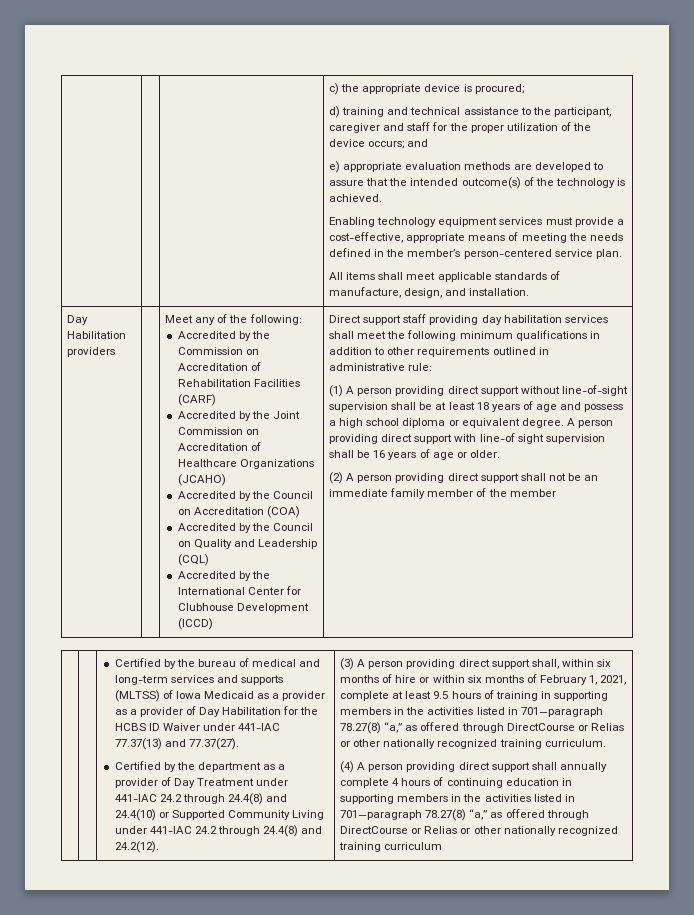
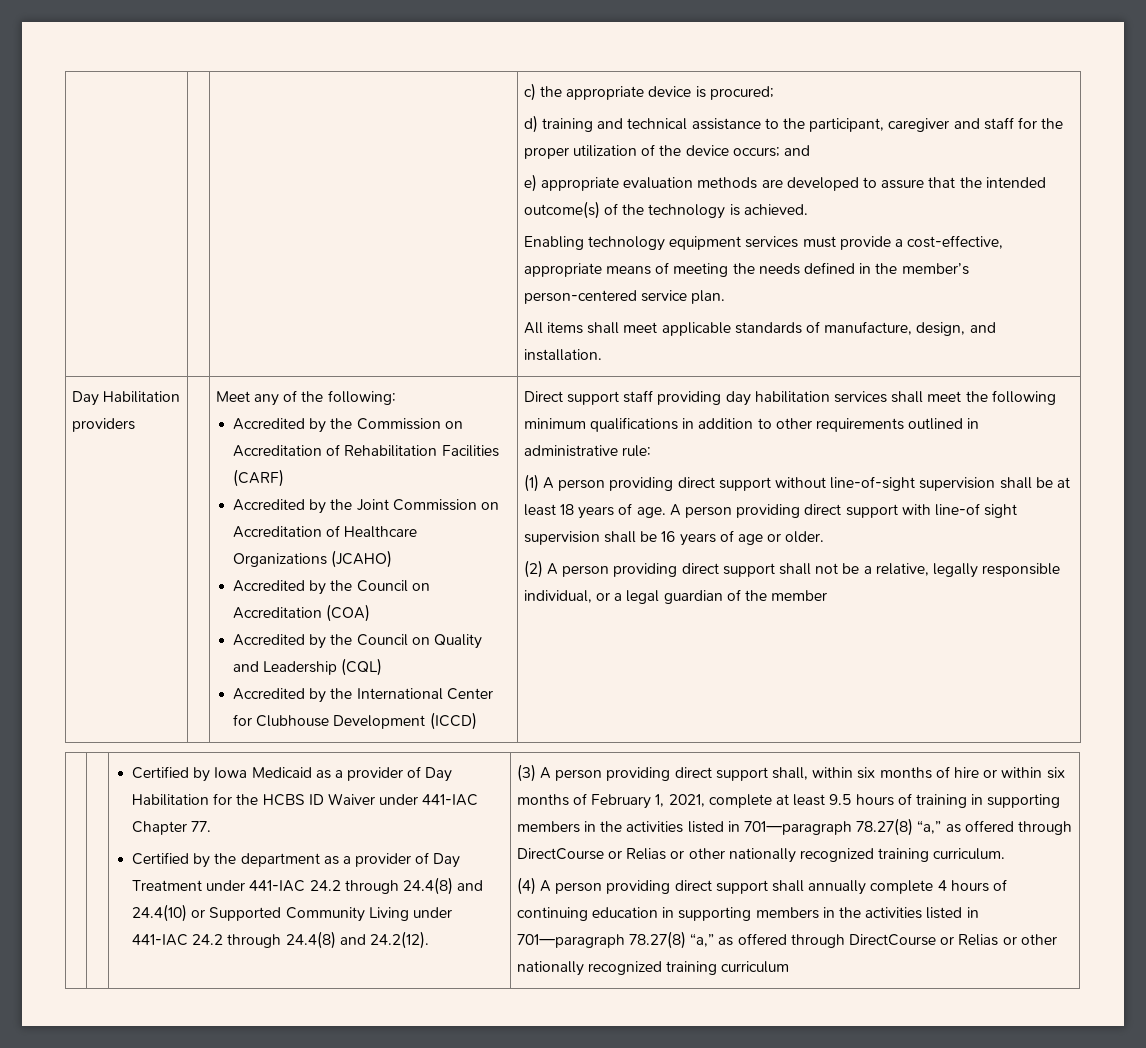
- (1) A person providing direct support without line-of-sight supervision shall be at least 18 years of age and possess a high school diploma or equivalent degree.
+ (1) A person providing direct support without line-of-sight supervision shall be at least 18 years of age.
- (2) A person providing direct support shall not be an immediate family member of the member
+ (2) A person providing direct support shall not be a relative, legally responsible individual, or a legal guardian of the member
- Certified by the bureau of medical and long-term services and supports (MLTSS) of Iowa Medicaid as a provider as a provider of Day Habilitation for the HCBS ID Waiver under 441-IAC 77.37(13) and 77.37(27).
+ Certified by Iowa Medicaid as a provider of Day Habilitation for the HCBS ID Waiver under 441-IAC Chapter 77.

